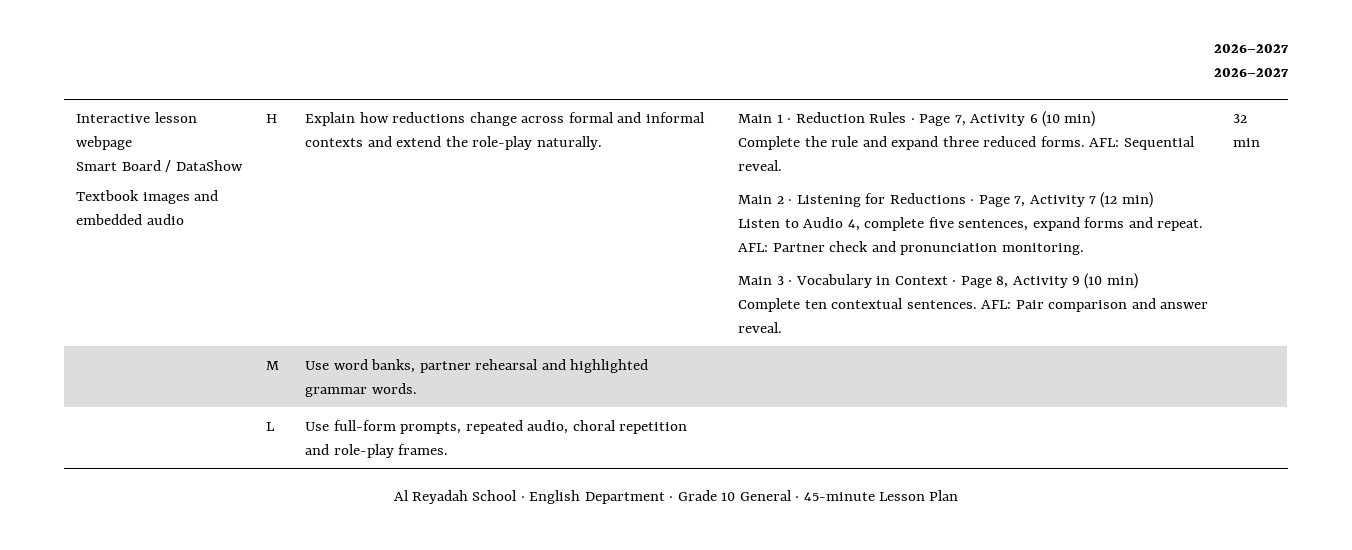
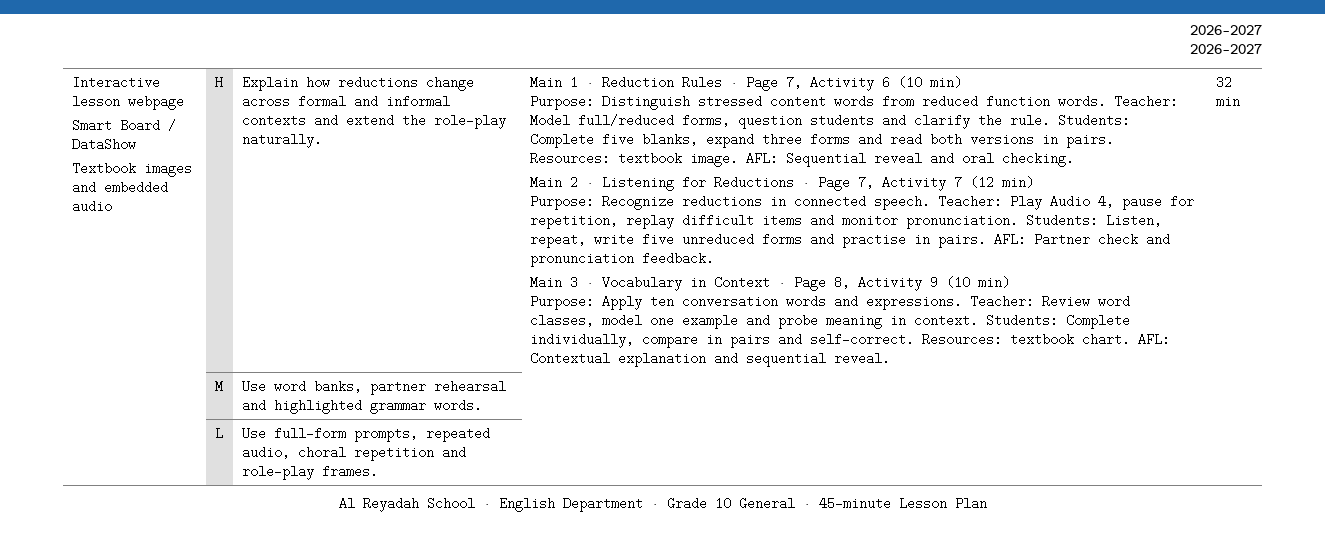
- Complete the rule and expand three reduced forms. AFL: Sequential reveal.
+ Purpose: Distinguish stressed content words from reduced function words. Teacher: Model full/reduced forms, question students and clarify the rule. Students: Complete five blanks, expand three forms and read both versions in pairs. Resources: textbook image. AFL: Sequential reveal and oral checking.
- Listen to Audio 4, complete five sentences, expand forms and repeat.
+ Purpose: Recognize reductions in connected speech. Teacher: Play Audio 4, pause for repetition, replay difficult items and monitor pronunciation. Students: Listen, repeat, write five unreduced forms and practise in pairs.
- AFL: Partner check and pronunciation monitoring.
+ AFL: Partner check and pronunciation feedback.
- Complete ten contextual sentences. AFL: Pair comparison and answer reveal.
+ Purpose: Apply ten conversation words and expressions. Teacher: Review word classes, model one example and probe meaning in context. Students: Complete individually, compare in pairs and self-correct. Resources: textbook chart. AFL: Contextual explanation and sequential reveal.

